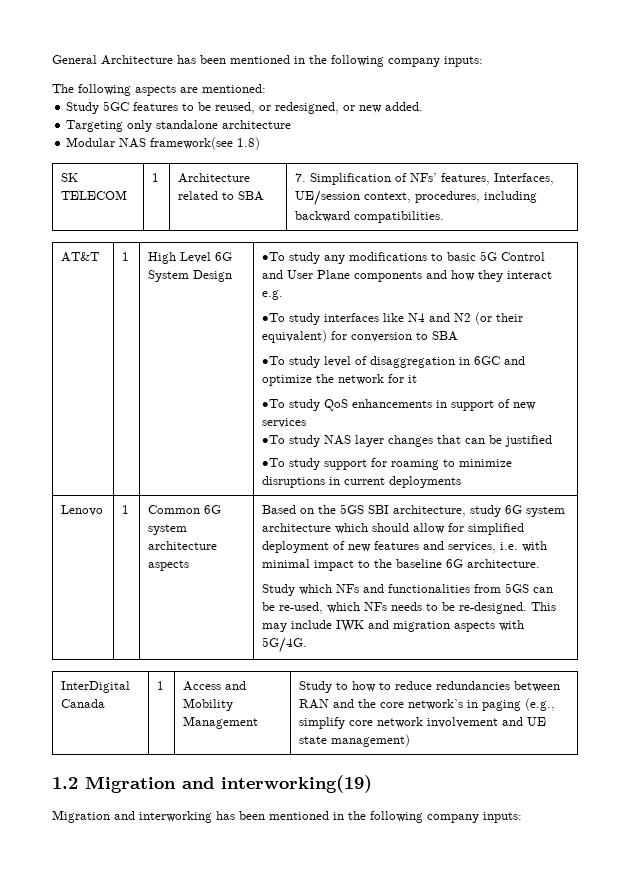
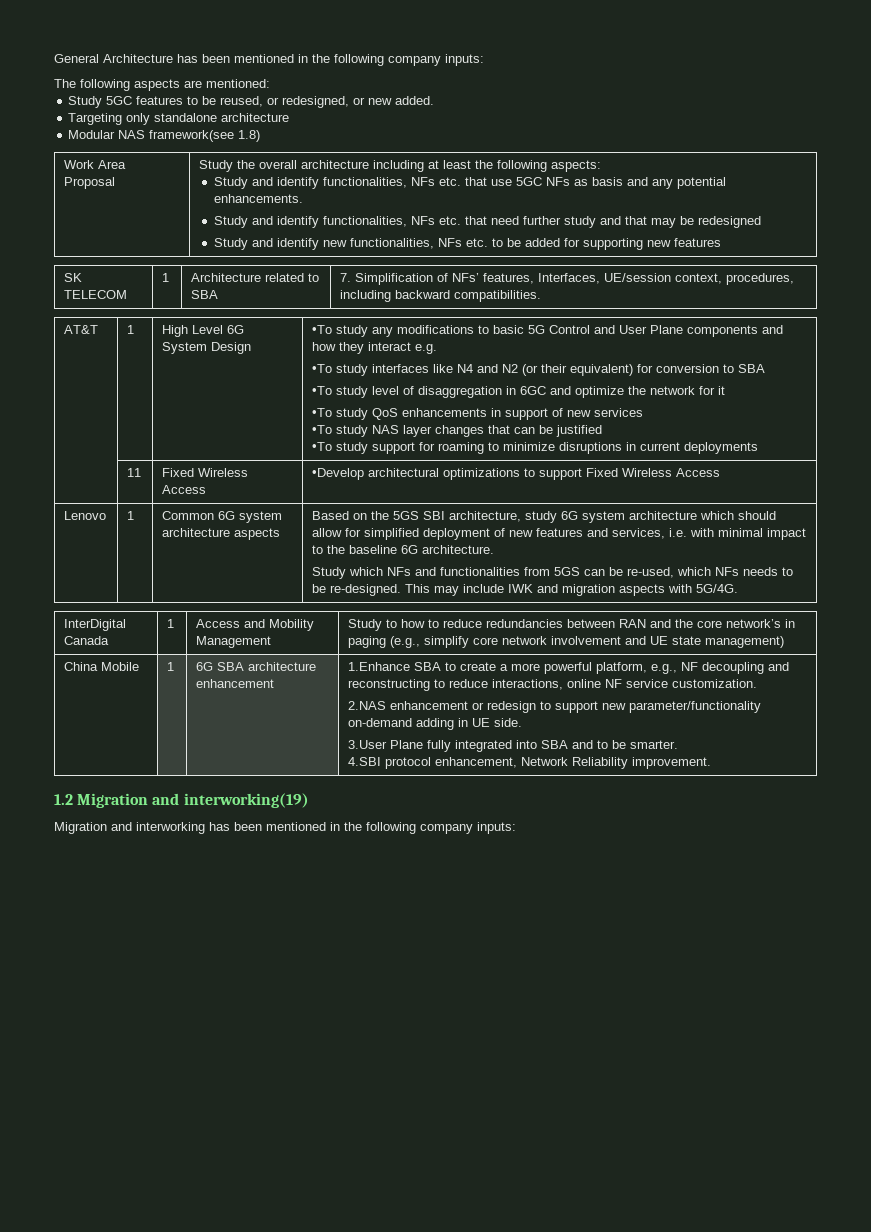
+ Work Area Proposal | Study the overall architecture including at least the following aspects:
+ Study and identify functionalities, NFs etc. that use 5GC NFs as basis and any potential enhancements.
+ Study and identify functionalities, NFs etc. that need further study and that may be redesigned
+ Study and identify new functionalities, NFs etc. to be added for supporting new features
+ | 11 | Fixed Wireless Access | •Develop architectural optimizations to support Fixed Wireless Access
+ China Mobile | 1 | 6G SBA architecture enhancement | 1.Enhance SBA to create a more powerful platform, e.g., NF decoupling and reconstructing to reduce interactions, online NF service customization.
+ 2.NAS enhancement or redesign to support new parameter/functionality on-demand adding in UE side.
+ 3.User Plane fully integrated into SBA and to be smarter.
+ 4.SBI protocol enhancement, Network Reliability improvement.

